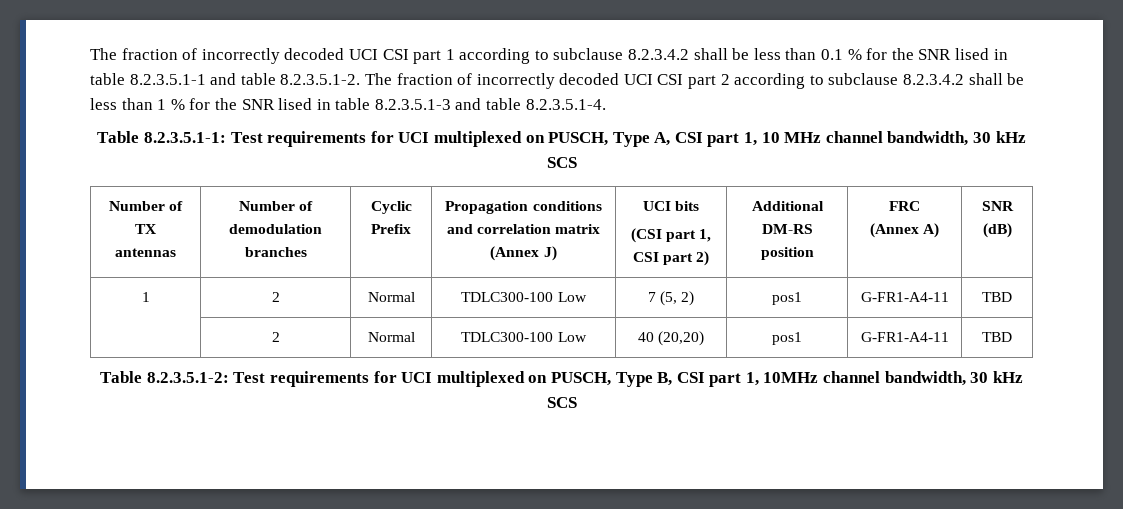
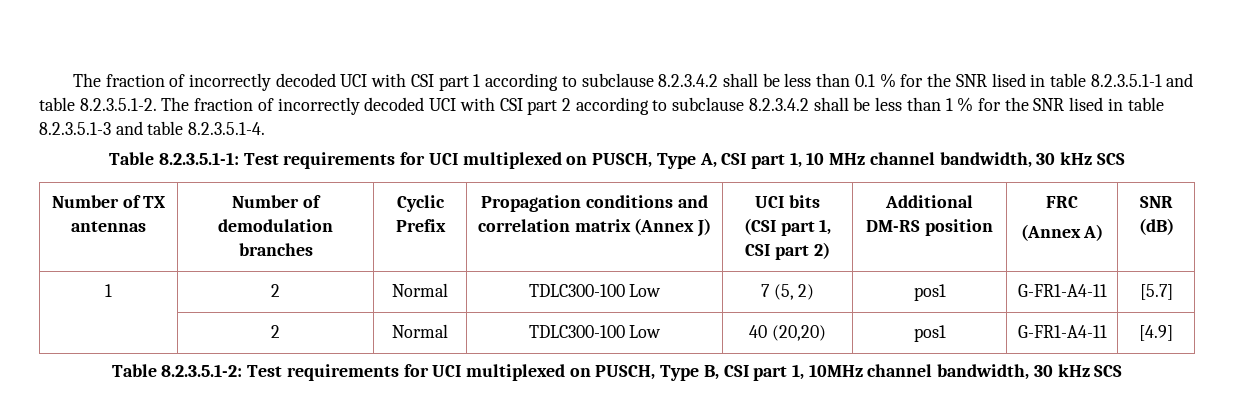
- The fraction of incorrectly decoded UCI CSI part 1 according to subclause 8.2.3.4.2 shall be less than 0.1 % for the SNR lised in table 8.2.3.5.1-1 and table 8.2.3.5.1-2. The fraction of incorrectly decoded UCI CSI part 2 according to subclause 8.2.3.4.2 shall be less than 1 % for the SNR lised in table 8.2.3.5.1-3 and table 8.2.3.5.1-4.
+ The fraction of incorrectly decoded UCI with CSI part 1 according to subclause 8.2.3.4.2 shall be less than 0.1 % for the SNR lised in table 8.2.3.5.1-1 and table 8.2.3.5.1-2. The fraction of incorrectly decoded UCI with CSI part 2 according to subclause 8.2.3.4.2 shall be less than 1 % for the SNR lised in table 8.2.3.5.1-3 and table 8.2.3.5.1-4.
- 1 | 2 | Normal | TDLC300-100 Low | 7 (5, 2) | pos1 | G-FR1-A4-11 | TBD
+ 1 | 2 | Normal | TDLC300-100 Low | 7 (5, 2) | pos1 | G-FR1-A4-11 | [5.7]
- | 2 | Normal | TDLC300-100 Low | 40 (20,20) | pos1 | G-FR1-A4-11 | TBD
+ | 2 | Normal | TDLC300-100 Low | 40 (20,20) | pos1 | G-FR1-A4-11 | [4.9]

